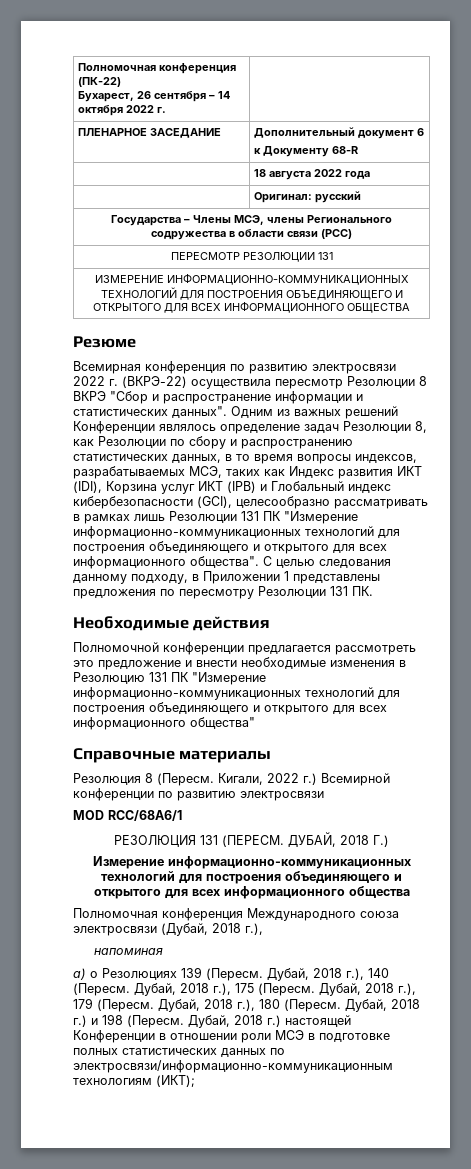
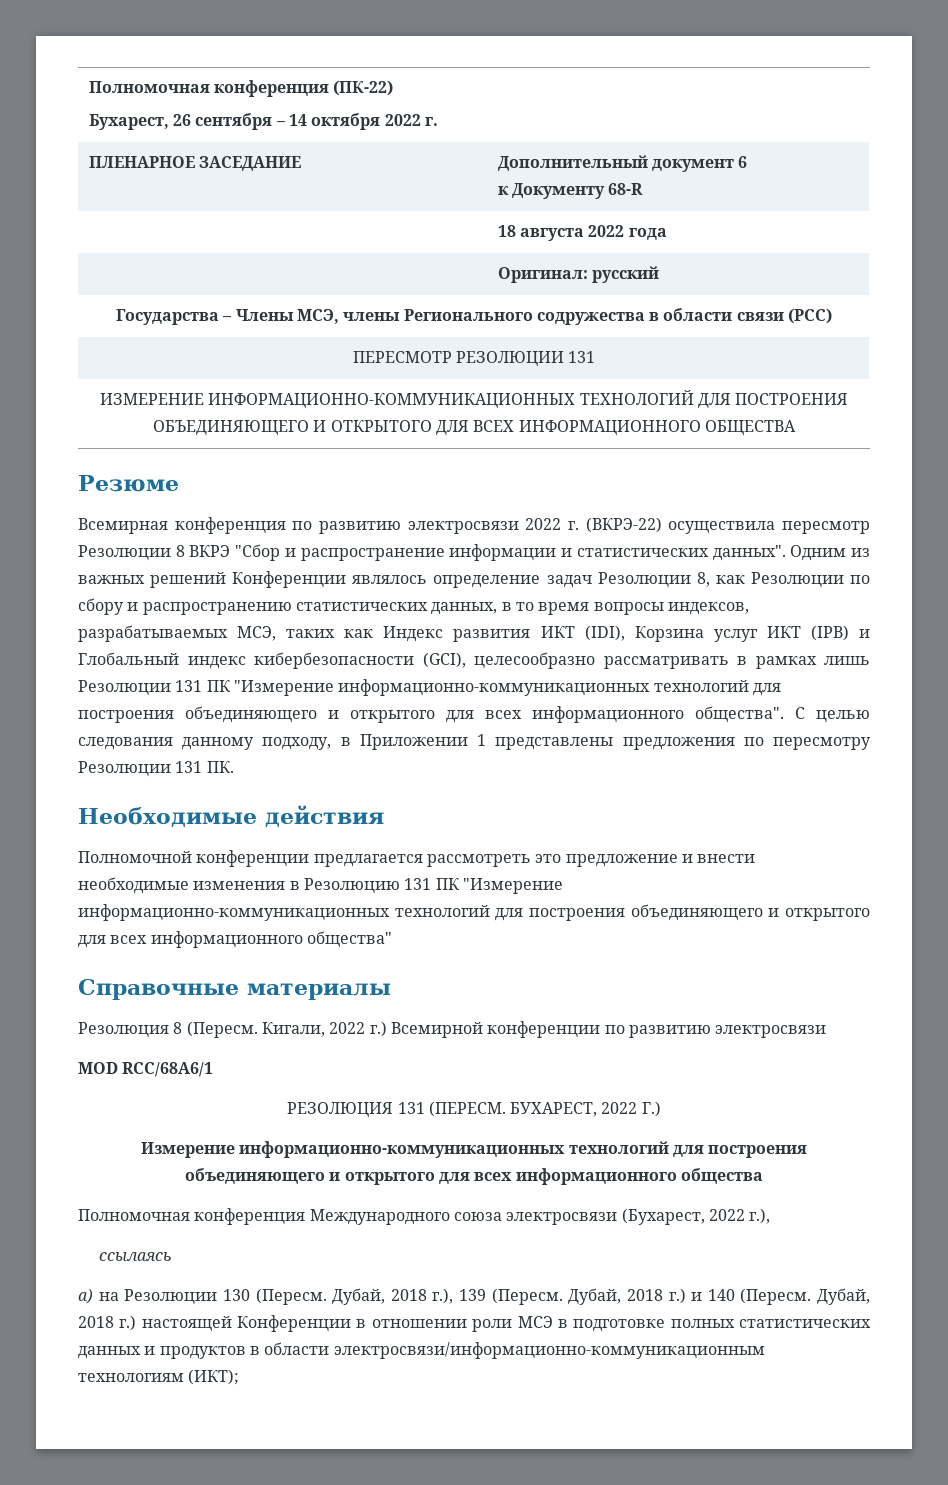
- ДУБАЙ, 2018 Г.)
+ БУХАРЕСТ, 2022 Г.)
- Полномочная конференция Международного союза электросвязи (Дубай, 2018 г.),
+ Полномочная конференция Международного союза электросвязи (Бухарест, 2022 г.),
- напоминая
+ ссылаясь
- a) о Резолюциях 139 (Пересм. Дубай, 2018 г.), 140 (Пересм. Дубай, 2018 г.), 175 (Пересм. Дубай, 2018 г.), 179 (Пересм. Дубай, 2018 г.), 180 (Пересм.
+ a) на Резолюции 130 (Пересм. Дубай, 2018 г.), 139 (Пересм.
- Дубай, 2018 г.) и 198 (Пересм.
+ Дубай, 2018 г.) и 140 (Пересм.
- Дубай, 2018 г.) настоящей Конференции в отношении роли МСЭ в подготовке полных статистических данных по электросвязи/информационно-коммуникационным технологиям (ИКТ);
+ Дубай, 2018 г.) настоящей Конференции в отношении роли МСЭ в подготовке полных статистических данных и продуктов в области электросвязи/информационно-коммуникационным технологиям (ИКТ);

